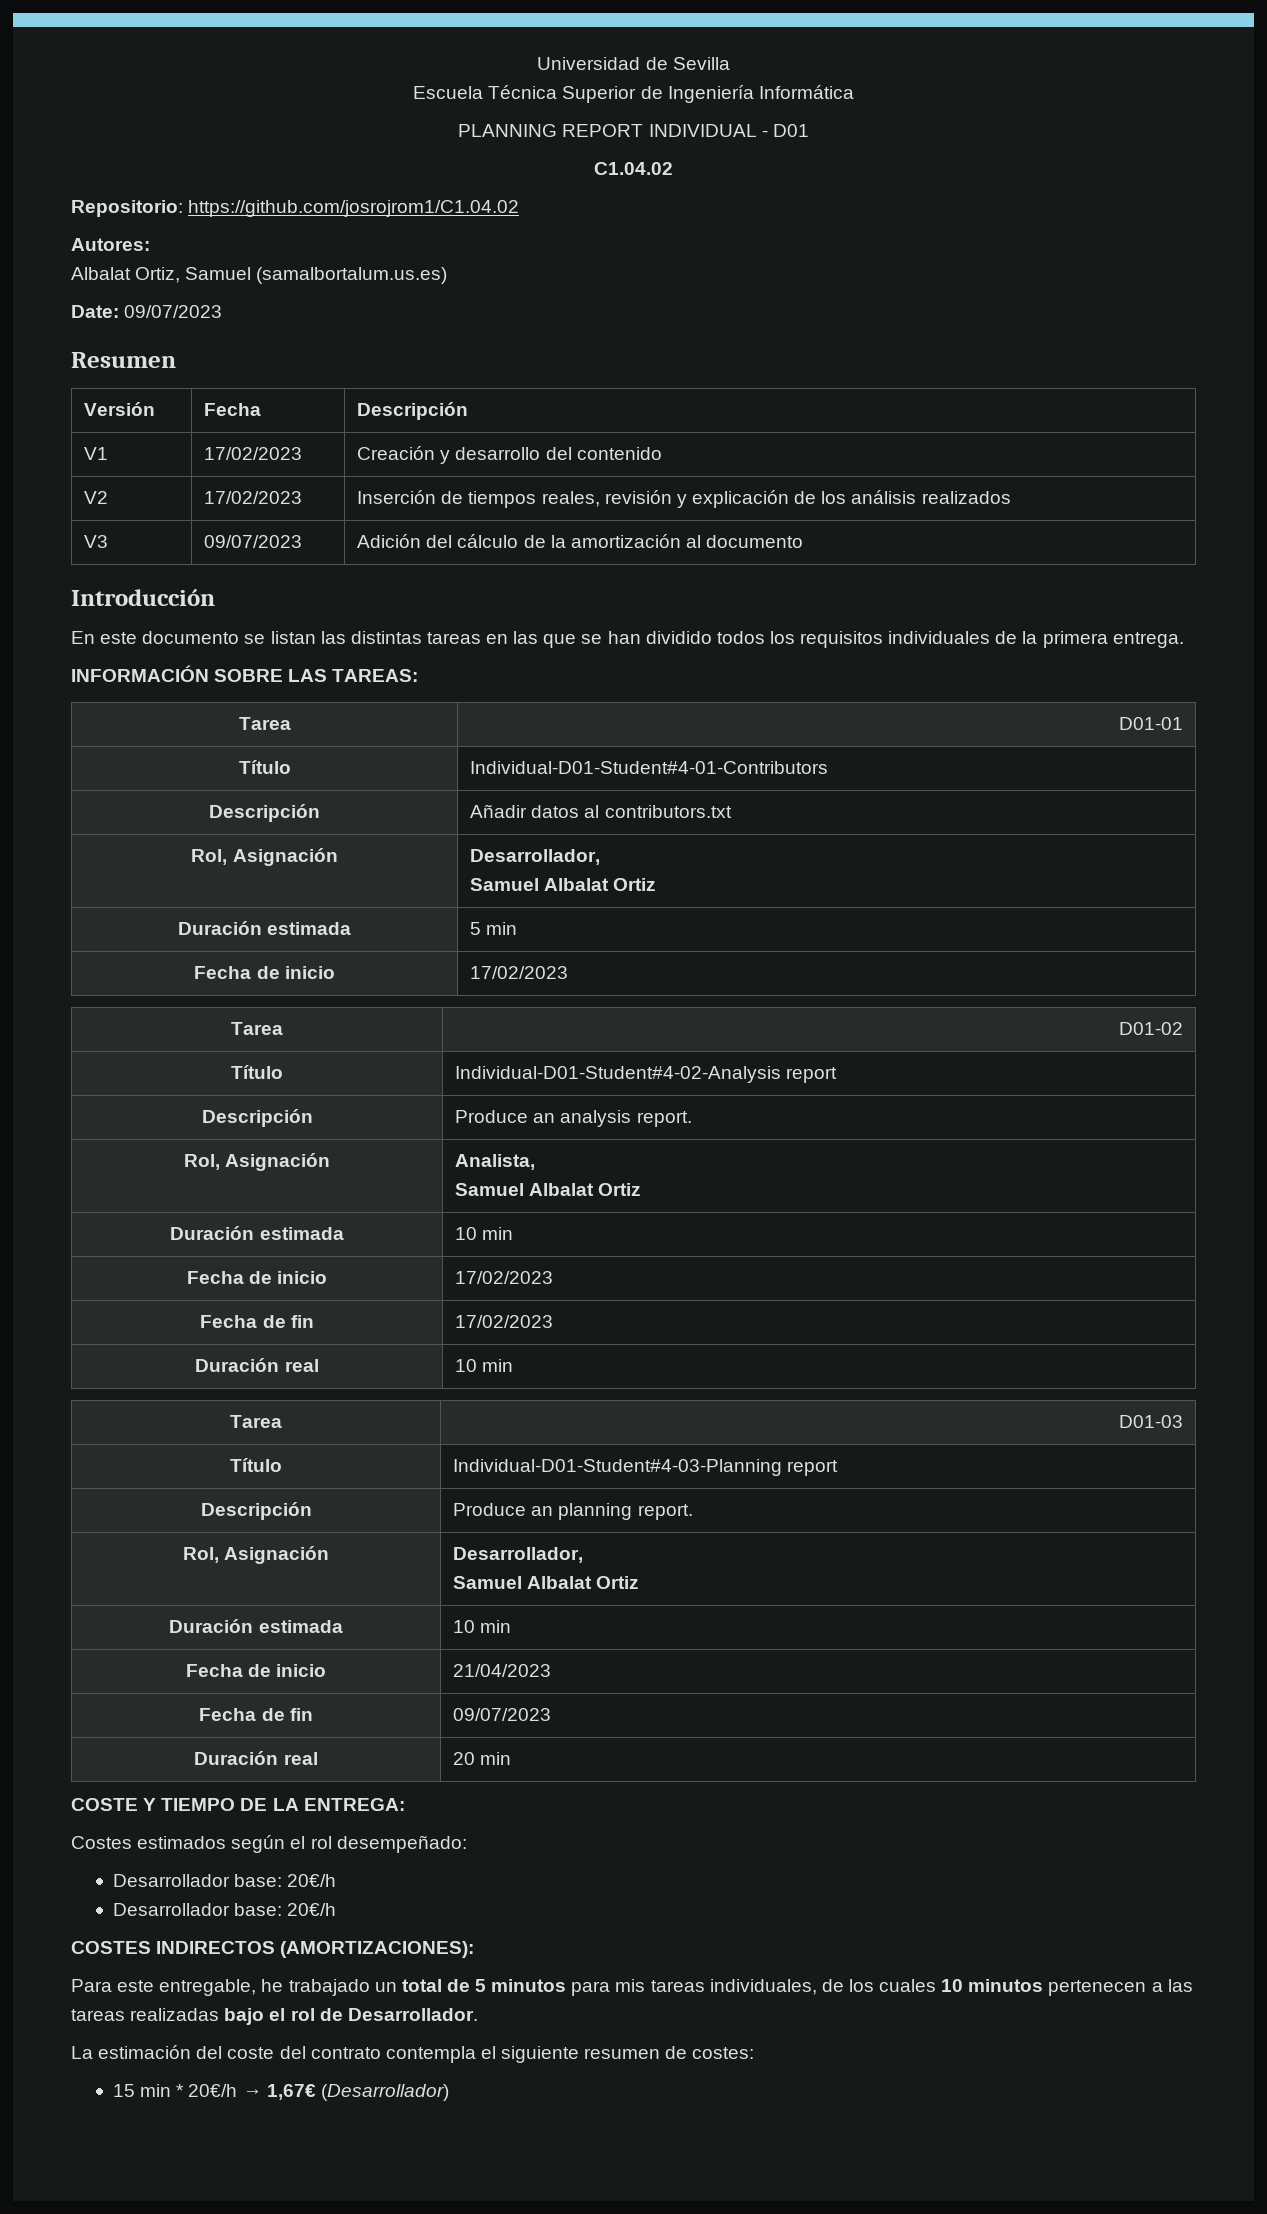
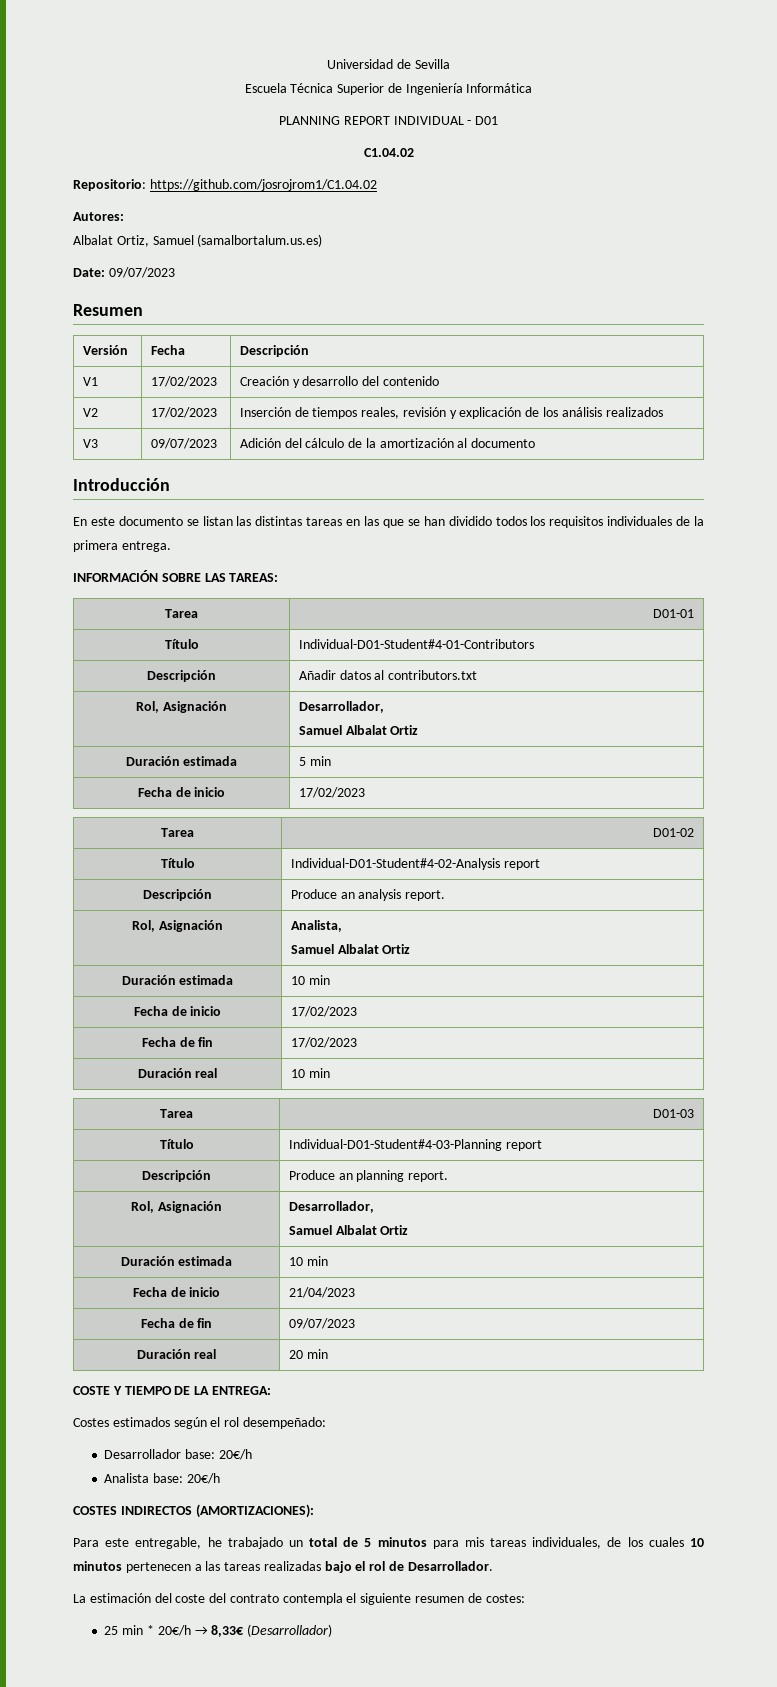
  Costes estimados según el rol desempeñado:
  Desarrollador base: 20€/h
- Desarrollador base: 20€/h
+ Analista base: 20€/h
- 15 min * 20€/h → 1,67€ (Desarrollador)
+ 25 min * 20€/h → 8,33€ (Desarrollador)

